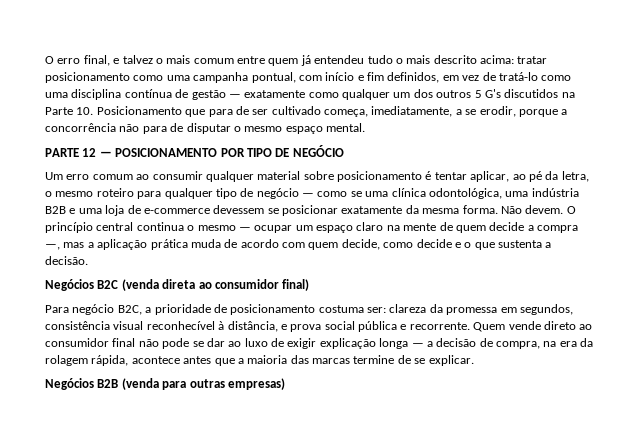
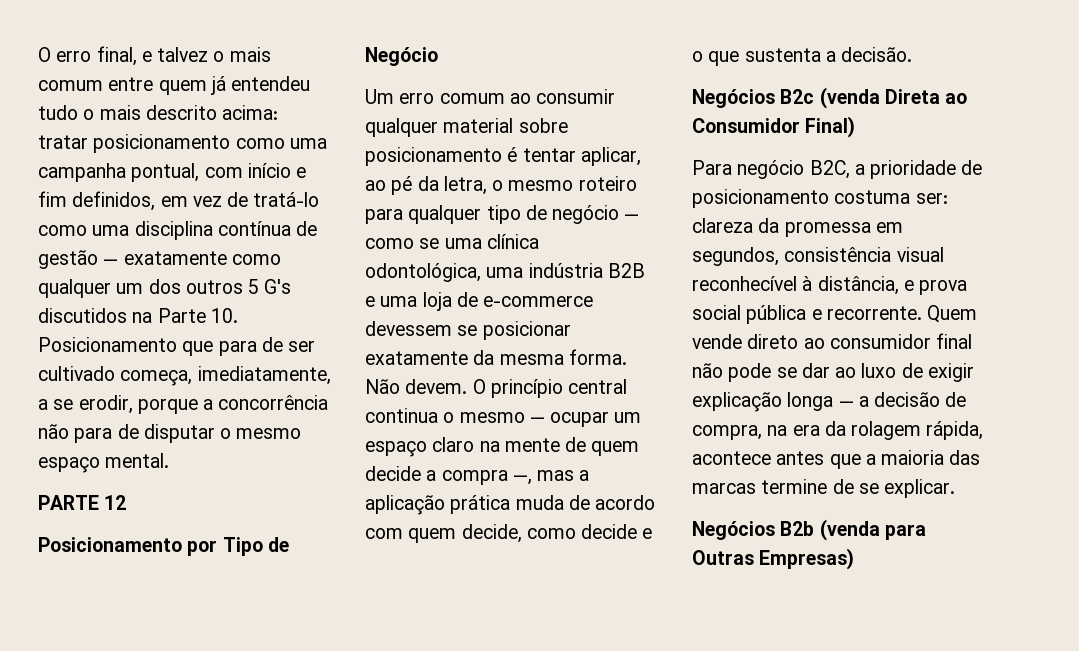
- PARTE 12 — POSICIONAMENTO POR TIPO DE NEGÓCIO
+ PARTE 12
+ Posicionamento por Tipo de Negócio
- Negócios B2C (venda direta ao consumidor final)
+ Negócios B2c (venda Direta ao Consumidor Final)
- Negócios B2B (venda para outras empresas)
+ Negócios B2b (venda para Outras Empresas)

